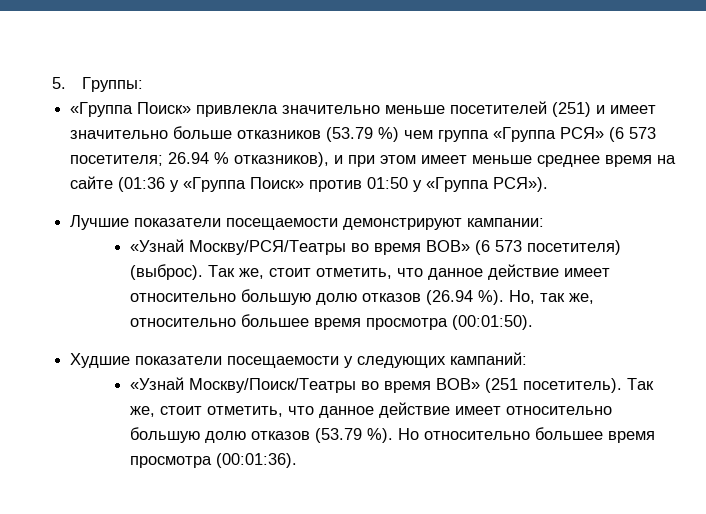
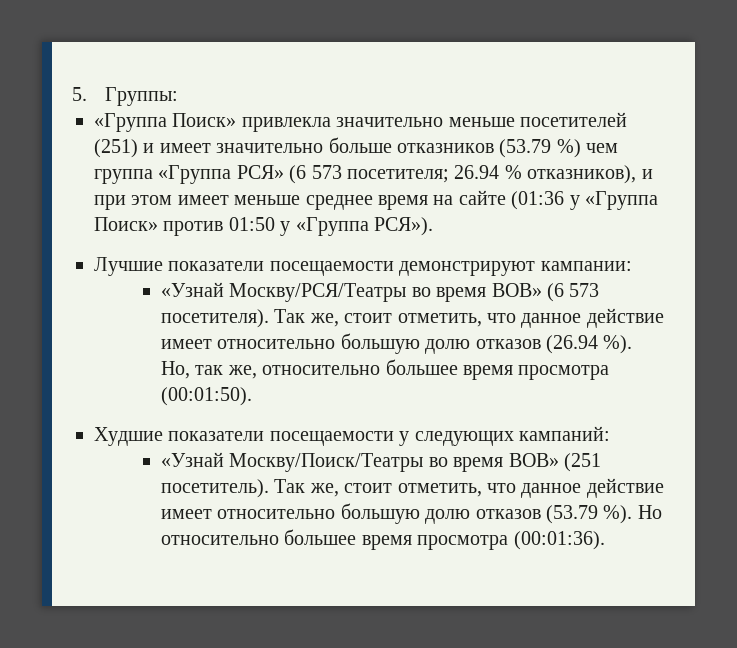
- «Узнай Москву/РСЯ/Театры во время ВОВ» (6 573 посетителя) (выброс).
+ «Узнай Москву/РСЯ/Театры во время ВОВ» (6 573 посетителя).

